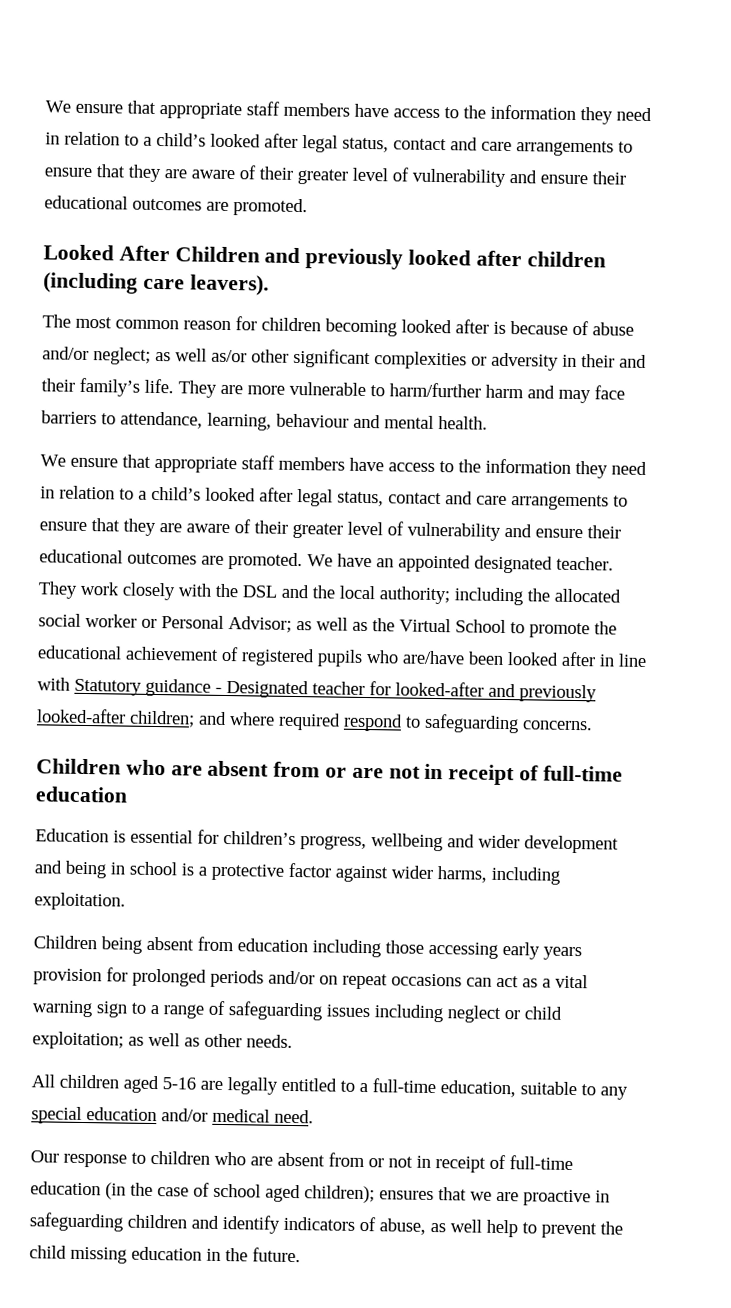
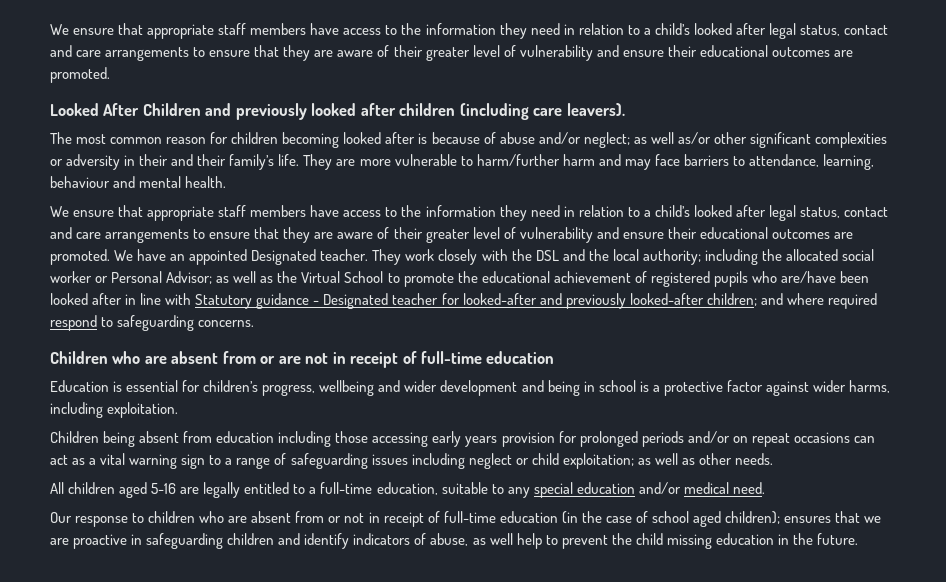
- We have an appointed designated teacher.
+ We have an appointed Designated teacher.

